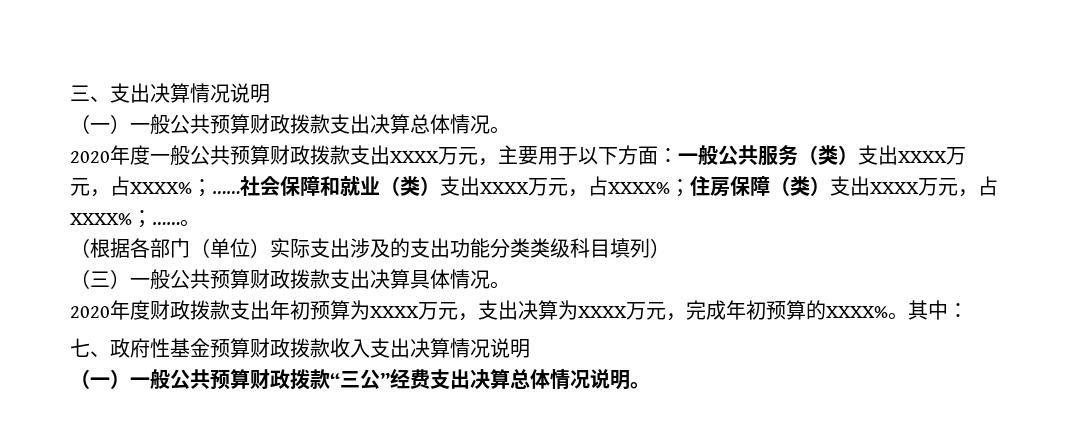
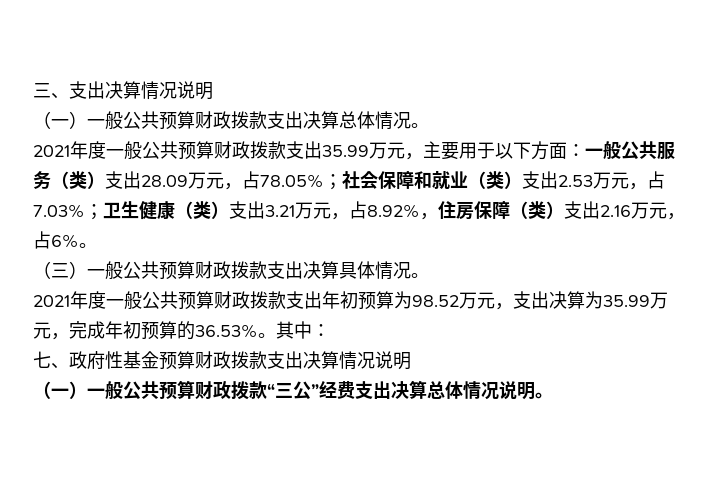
- 2020年度一般公共预算财政拨款支出XXXX万元，主要用于以下方面：一般公共服务（类）支出XXXX万元，占XXXX%；……社会保障和就业（类）支出XXXX万元，占XXXX%；住房保障（类）支出XXXX万元，占XXXX%；……。
- （根据各部门（单位）实际支出涉及的支出功能分类类级科目填列）
+ 2021年度一般公共预算财政拨款支出35.99万元，主要用于以下方面：一般公共服务（类）支出28.09万元，占78.05%；社会保障和就业（类）支出2.53万元，占7.03%；卫生健康（类）支出3.21万元，占8.92%，住房保障（类）支出2.16万元，占6%。
- 2020年度财政拨款支出年初预算为XXXX万元，支出决算为XXXX万元，完成年初预算的XXXX%。
+ 2021年度一般公共预算财政拨款支出年初预算为98.52万元，支出决算为35.99万元，完成年初预算的36.53%。
- 七、政府性基金预算财政拨款收入支出决算情况说明
+ 七、政府性基金预算财政拨款支出决算情况说明

